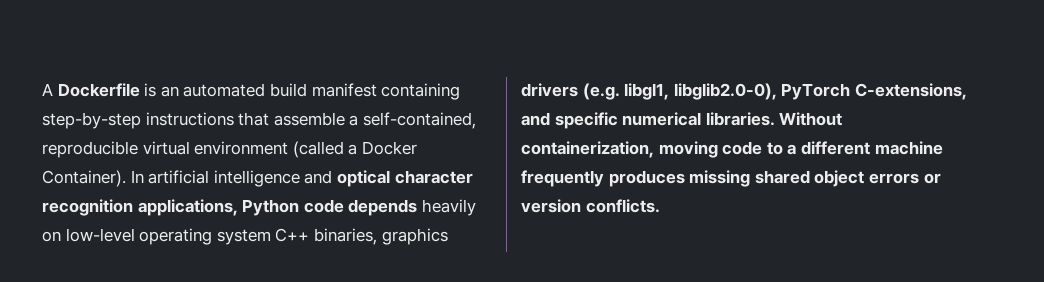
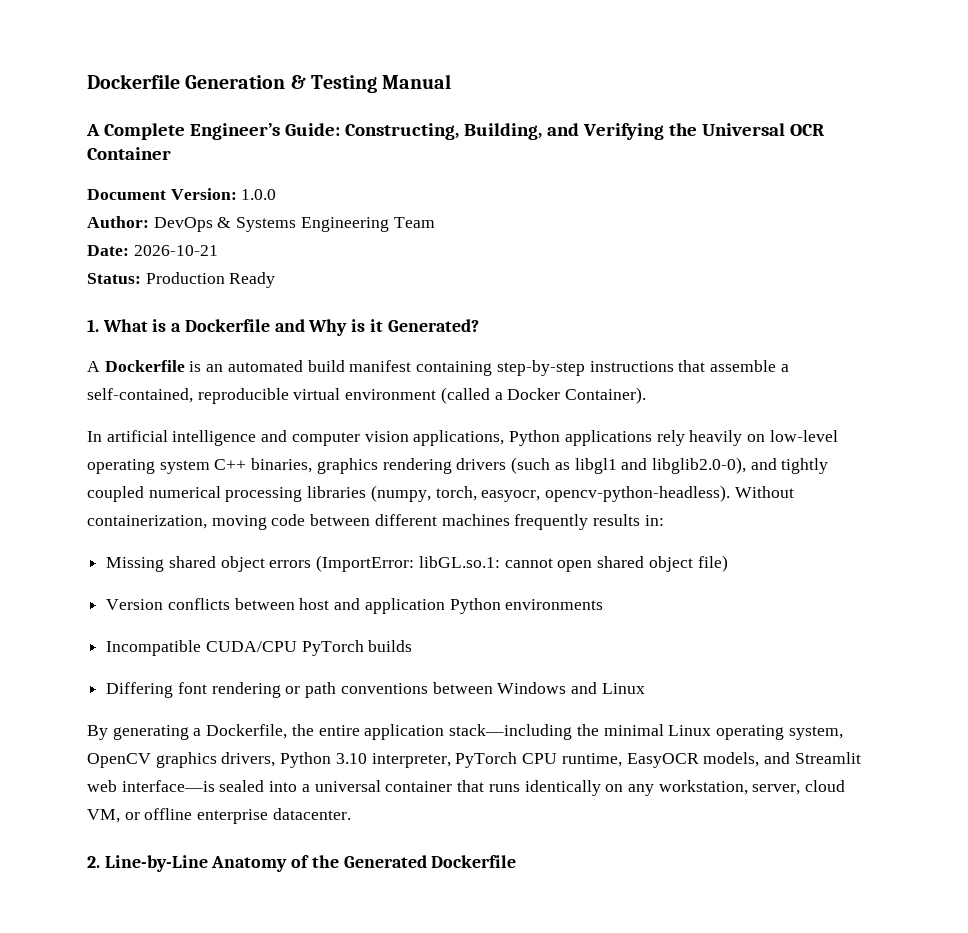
+ Dockerfile Generation & Testing Manual
+ A Complete Engineer’s Guide: Constructing, Building, and Verifying the Universal OCR Container
+ Document Version: 1.0.0
+ Author: DevOps & Systems Engineering Team
+ Date: 2026-10-21
+ Status: Production Ready
+ 1. What is a Dockerfile and Why is it Generated?
- A Dockerfile is an automated build manifest containing step-by-step instructions that assemble a self-contained, reproducible virtual environment (called a Docker Container). In artificial intelligence and optical character recognition applications, Python code depends heavily on low-level operating system C++ binaries, graphics drivers (e.g. libgl1, libglib2.0-0), PyTorch C-extensions, and specific numerical libraries. Without containerization, moving code to a different machine frequently produces missing shared object errors or version conflicts.
+ A Dockerfile is an automated build manifest containing step-by-step instructions that assemble a self-contained, reproducible virtual environment (called a Docker Container).
+ In artificial intelligence and computer vision applications, Python applications rely heavily on low-level operating system C++ binaries, graphics rendering drivers (such as libgl1 and libglib2.0-0), and tightly coupled numerical processing libraries (numpy, torch, easyocr, opencv-python-headless). Without containerization, moving code between different machines frequently results in:
+ Missing shared object errors (ImportError: libGL.so.1: cannot open shared object file)
+ Version conflicts between host and application Python environments
+ Incompatible CUDA/CPU PyTorch builds
+ Differing font rendering or path conventions between Windows and Linux
+ By generating a Dockerfile, the entire application stack—including the minimal Linux operating system, OpenCV graphics drivers, Python 3.10 interpreter, PyTorch CPU runtime, EasyOCR models, and Streamlit web interface—is sealed into a universal container that runs identically on any workstation, server, cloud VM, or offline enterprise datacenter.
+ 2. Line-by-Line Anatomy of the Generated Dockerfile

